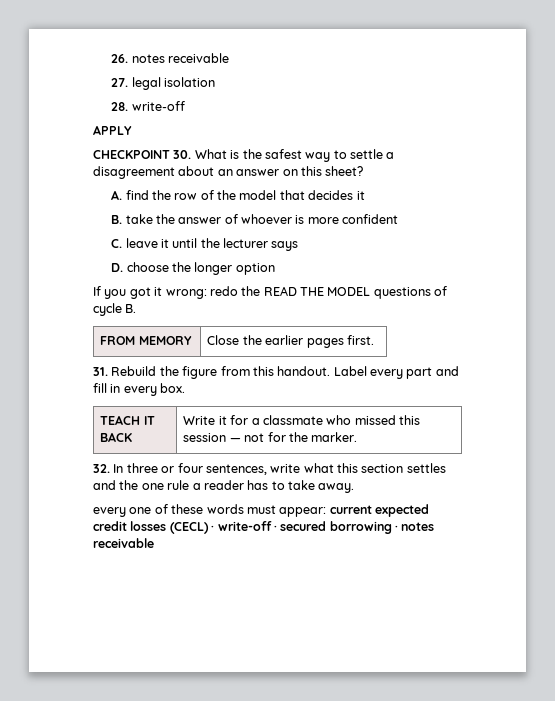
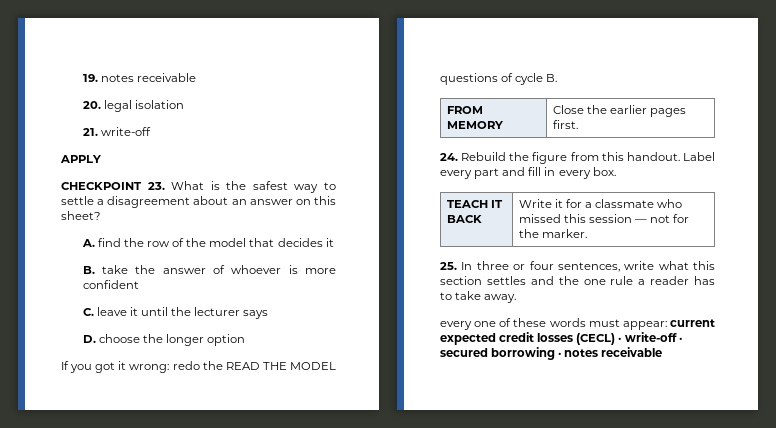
- 26. notes receivable
+ 19. notes receivable
- 27. legal isolation
+ 20. legal isolation
- 28. write-off
+ 21. write-off
- CHECKPOINT 30. What is the safest way to settle a disagreement about an answer on this sheet?
+ CHECKPOINT 23. What is the safest way to settle a disagreement about an answer on this sheet?
- 31. Rebuild the figure from this handout.
+ 24. Rebuild the figure from this handout.
- 32. In three or four sentences, write what this section settles and the one rule a reader has to take away.
+ 25. In three or four sentences, write what this section settles and the one rule a reader has to take away.

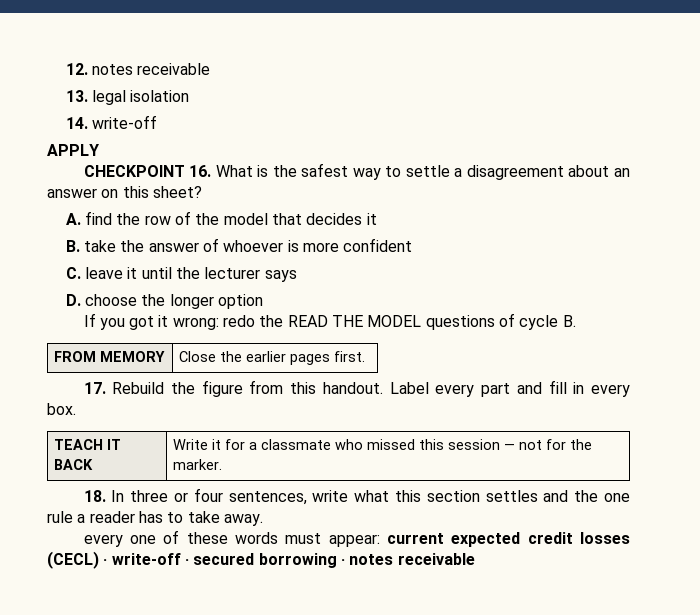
- 19. notes receivable
+ 12. notes receivable
- 20. legal isolation
+ 13. legal isolation
- 21. write-off
+ 14. write-off
- CHECKPOINT 23. What is the safest way to settle a disagreement about an answer on this sheet?
+ CHECKPOINT 16. What is the safest way to settle a disagreement about an answer on this sheet?
- 24. Rebuild the figure from this handout.
+ 17. Rebuild the figure from this handout.
- 25. In three or four sentences, write what this section settles and the one rule a reader has to take away.
+ 18. In three or four sentences, write what this section settles and the one rule a reader has to take away.

